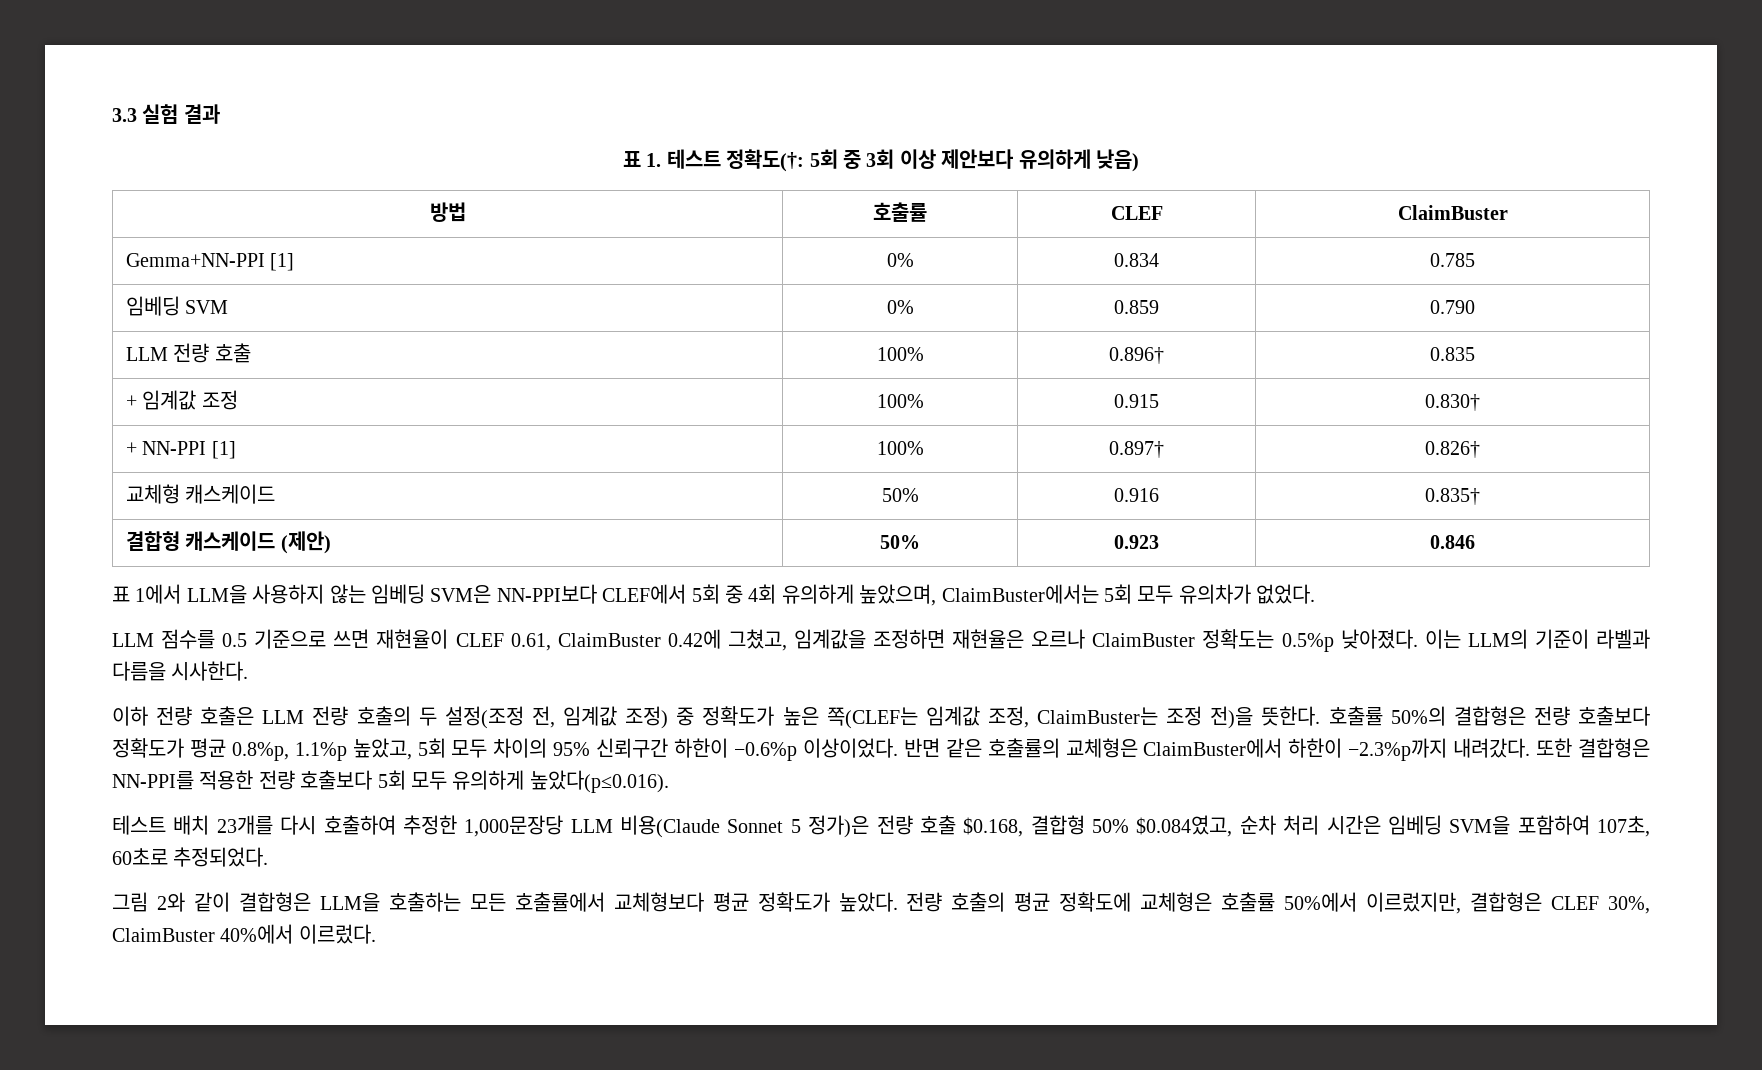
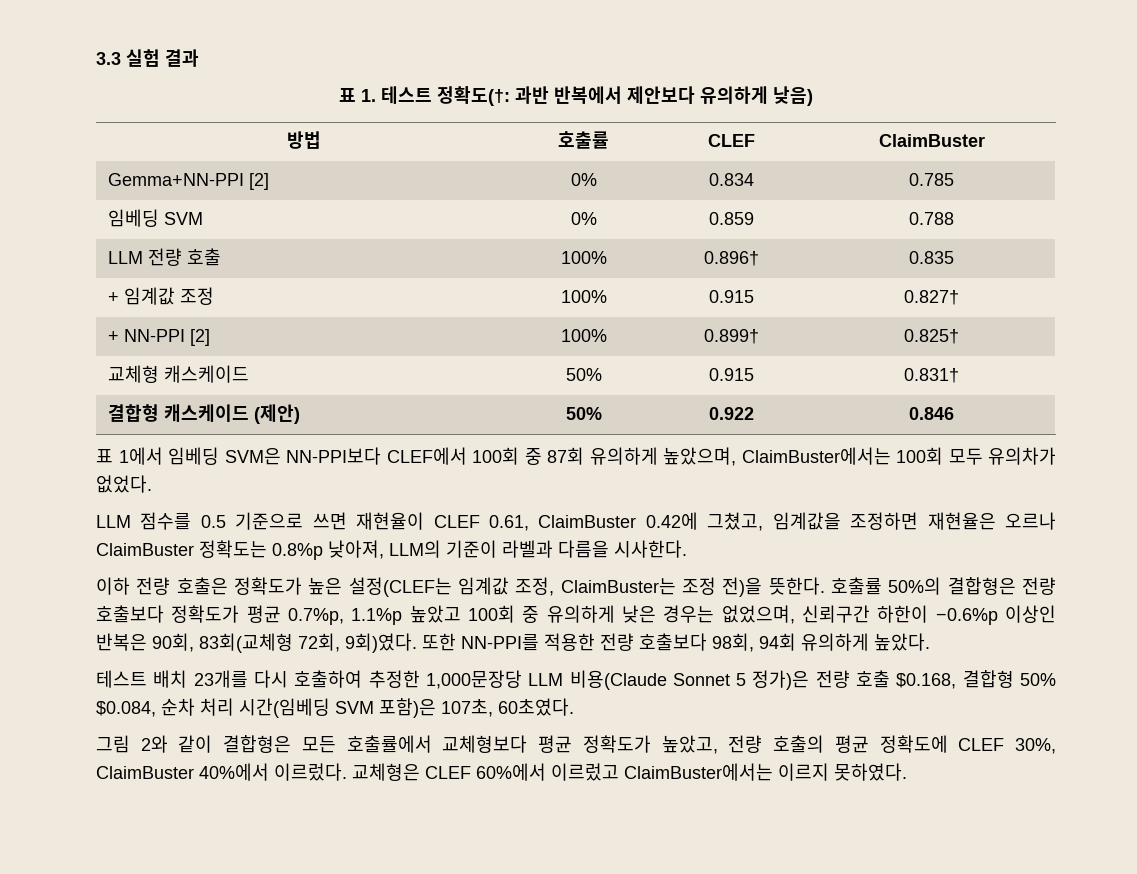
- 표 1. 테스트 정확도(†: 5회 중 3회 이상 제안보다 유의하게 낮음)
+ 표 1. 테스트 정확도(†: 과반 반복에서 제안보다 유의하게 낮음)
- Gemma+NN-PPI [1] | 0% | 0.834 | 0.785
+ Gemma+NN-PPI [2] | 0% | 0.834 | 0.785
- 임베딩 SVM | 0% | 0.859 | 0.790
+ 임베딩 SVM | 0% | 0.859 | 0.788
- + 임계값 조정 | 100% | 0.915 | 0.830†
+ + 임계값 조정 | 100% | 0.915 | 0.827†
- + NN-PPI [1] | 100% | 0.897† | 0.826†
+ + NN-PPI [2] | 100% | 0.899† | 0.825†
- 교체형 캐스케이드 | 50% | 0.916 | 0.835†
+ 교체형 캐스케이드 | 50% | 0.915 | 0.831†
- 결합형 캐스케이드 (제안) | 50% | 0.923 | 0.846
+ 결합형 캐스케이드 (제안) | 50% | 0.922 | 0.846
- 표 1에서 LLM을 사용하지 않는 임베딩 SVM은 NN-PPI보다 CLEF에서 5회 중 4회 유의하게 높았으며, ClaimBuster에서는 5회 모두 유의차가 없었다.
+ 표 1에서 임베딩 SVM은 NN-PPI보다 CLEF에서 100회 중 87회 유의하게 높았으며, ClaimBuster에서는 100회 모두 유의차가 없었다.
- LLM 점수를 0.5 기준으로 쓰면 재현율이 CLEF 0.61, ClaimBuster 0.42에 그쳤고, 임계값을 조정하면 재현율은 오르나 ClaimBuster 정확도는 0.5%p 낮아졌다. 이는 LLM의 기준이 라벨과 다름을 시사한다.
+ LLM 점수를 0.5 기준으로 쓰면 재현율이 CLEF 0.61, ClaimBuster 0.42에 그쳤고, 임계값을 조정하면 재현율은 오르나 ClaimBuster 정확도는 0.8%p 낮아져, LLM의 기준이 라벨과 다름을 시사한다.
- 이하 전량 호출은 LLM 전량 호출의 두 설정(조정 전, 임계값 조정) 중 정확도가 높은 쪽(CLEF는 임계값 조정, ClaimBuster는 조정 전)을 뜻한다.
+ 이하 전량 호출은 정확도가 높은 설정(CLEF는 임계값 조정, ClaimBuster는 조정 전)을 뜻한다.
- 호출률 50%의 결합형은 전량 호출보다 정확도가 평균 0.8%p, 1.1%p 높았고, 5회 모두 차이의 95% 신뢰구간 하한이 −0.6%p 이상이었다. 반면 같은 호출률의 교체형은 ClaimBuster에서 하한이 −2.3%p까지 내려갔다. 또한 결합형은 NN-PPI를 적용한 전량 호출보다 5회 모두 유의하게 높았다(p≤0.016).
+ 호출률 50%의 결합형은 전량 호출보다 정확도가 평균 0.7%p, 1.1%p 높았고 100회 중 유의하게 낮은 경우는 없었으며, 신뢰구간 하한이 −0.6%p 이상인 반복은 90회, 83회(교체형 72회, 9회)였다. 또한 NN-PPI를 적용한 전량 호출보다 98회, 94회 유의하게 높았다.
- 테스트 배치 23개를 다시 호출하여 추정한 1,000문장당 LLM 비용(Claude Sonnet 5 정가)은 전량 호출 $0.168, 결합형 50% $0.084였고, 순차 처리 시간은 임베딩 SVM을 포함하여 107초, 60초로 추정되었다.
+ 테스트 배치 23개를 다시 호출하여 추정한 1,000문장당 LLM 비용(Claude Sonnet 5 정가)은 전량 호출 $0.168, 결합형 50% $0.084, 순차 처리 시간(임베딩 SVM 포함)은 107초, 60초였다.
- 그림 2와 같이 결합형은 LLM을 호출하는 모든 호출률에서 교체형보다 평균 정확도가 높았다. 전량 호출의 평균 정확도에 교체형은 호출률 50%에서 이르렀지만, 결합형은 CLEF 30%, ClaimBuster 40%에서 이르렀다.
+ 그림 2와 같이 결합형은 모든 호출률에서 교체형보다 평균 정확도가 높았고, 전량 호출의 평균 정확도에 CLEF 30%, ClaimBuster 40%에서 이르렀다.
+ 교체형은 CLEF 60%에서 이르렀고 ClaimBuster에서는 이르지 못하였다.

